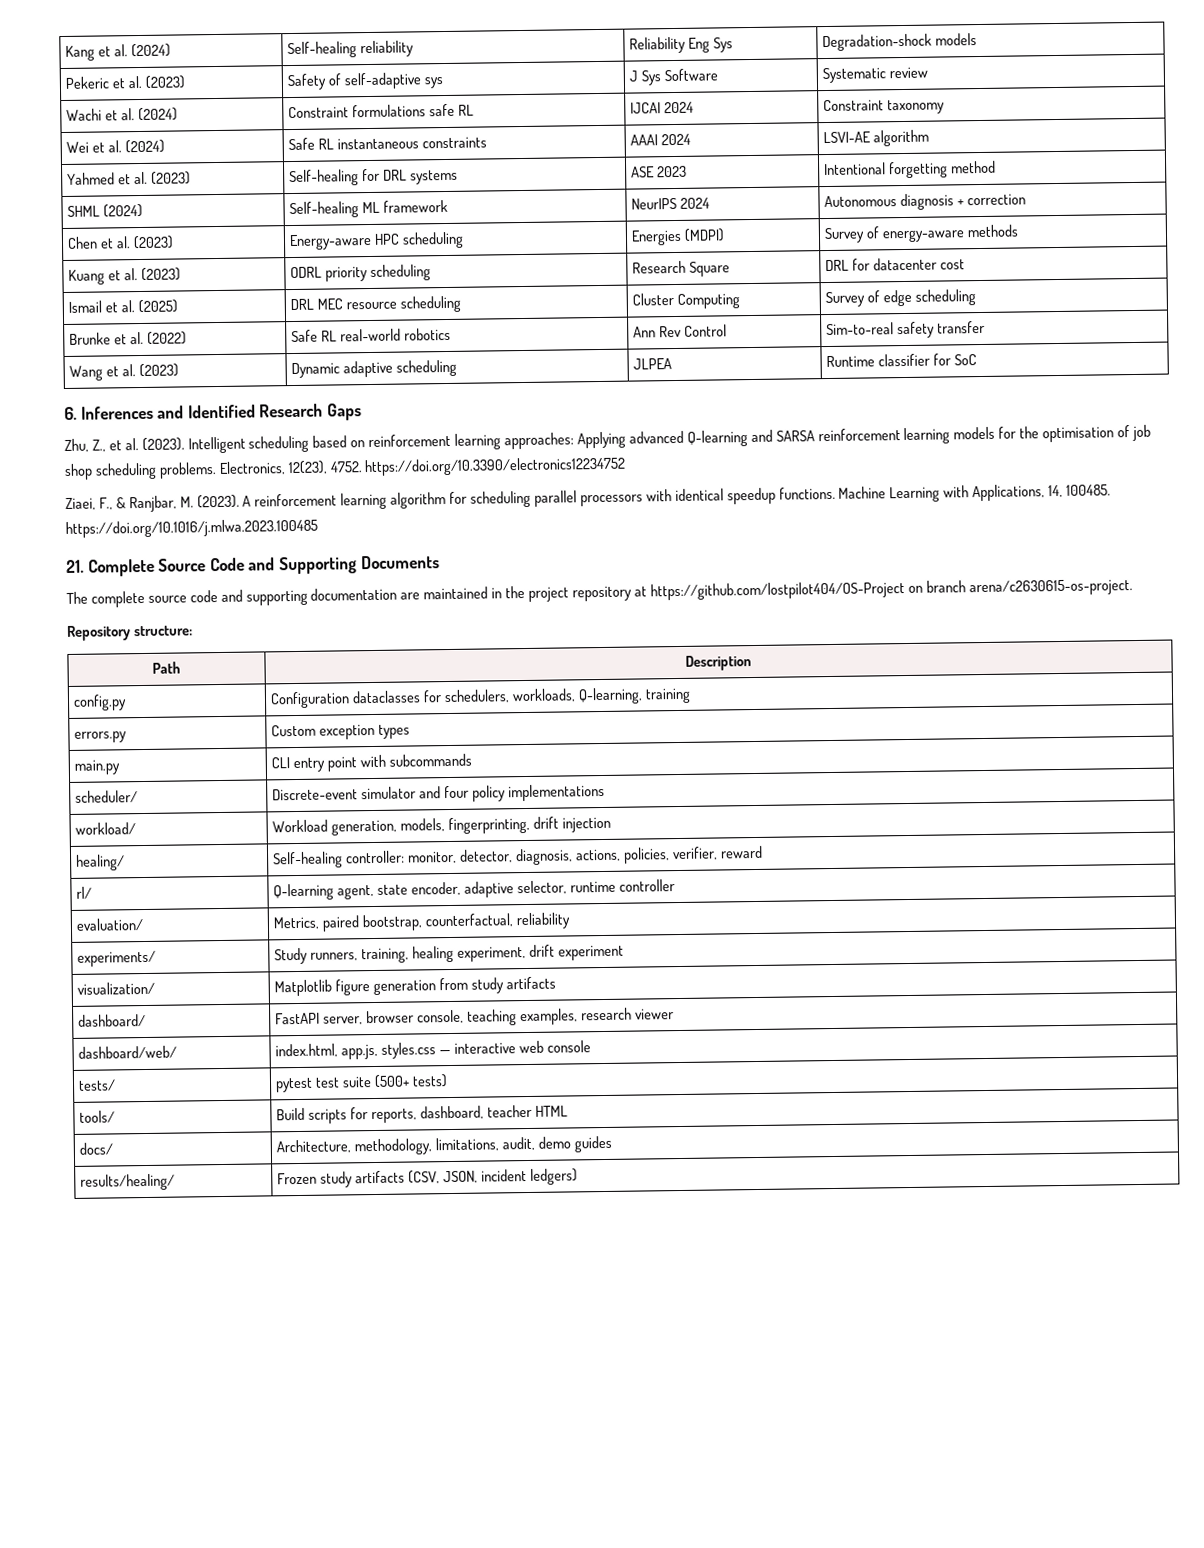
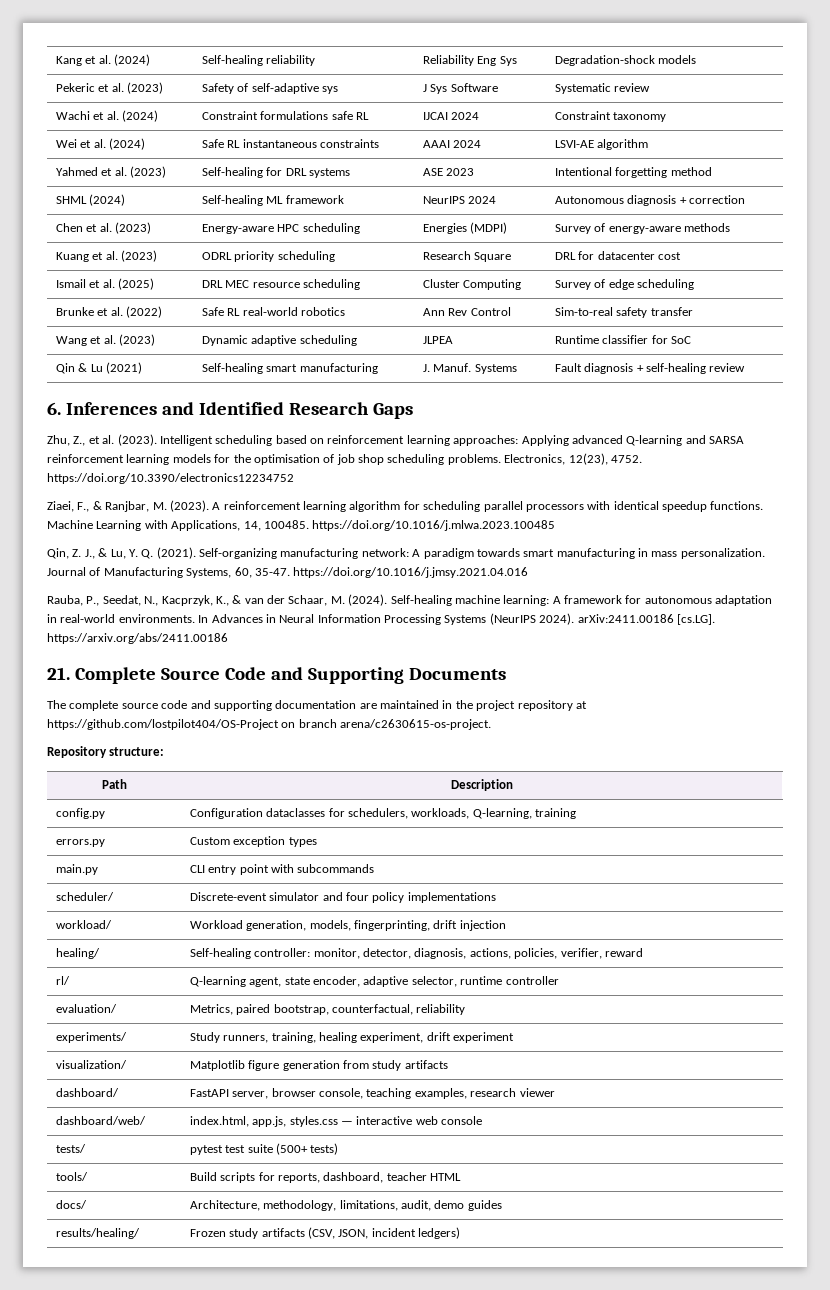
+ Qin & Lu (2021) | Self-healing smart manufacturing | J. Manuf. Systems | Fault diagnosis + self-healing review
+ Qin, Z. J., & Lu, Y. Q. (2021). Self-organizing manufacturing network: A paradigm towards smart manufacturing in mass personalization. Journal of Manufacturing Systems, 60, 35-47. https://doi.org/10.1016/j.jmsy.2021.04.016
+ Rauba, P., Seedat, N., Kacprzyk, K., & van der Schaar, M. (2024). Self-healing machine learning: A framework for autonomous adaptation in real-world environments. In Advances in Neural Information Processing Systems (NeurIPS 2024). arXiv:2411.00186 [cs.LG]. https://arxiv.org/abs/2411.00186

